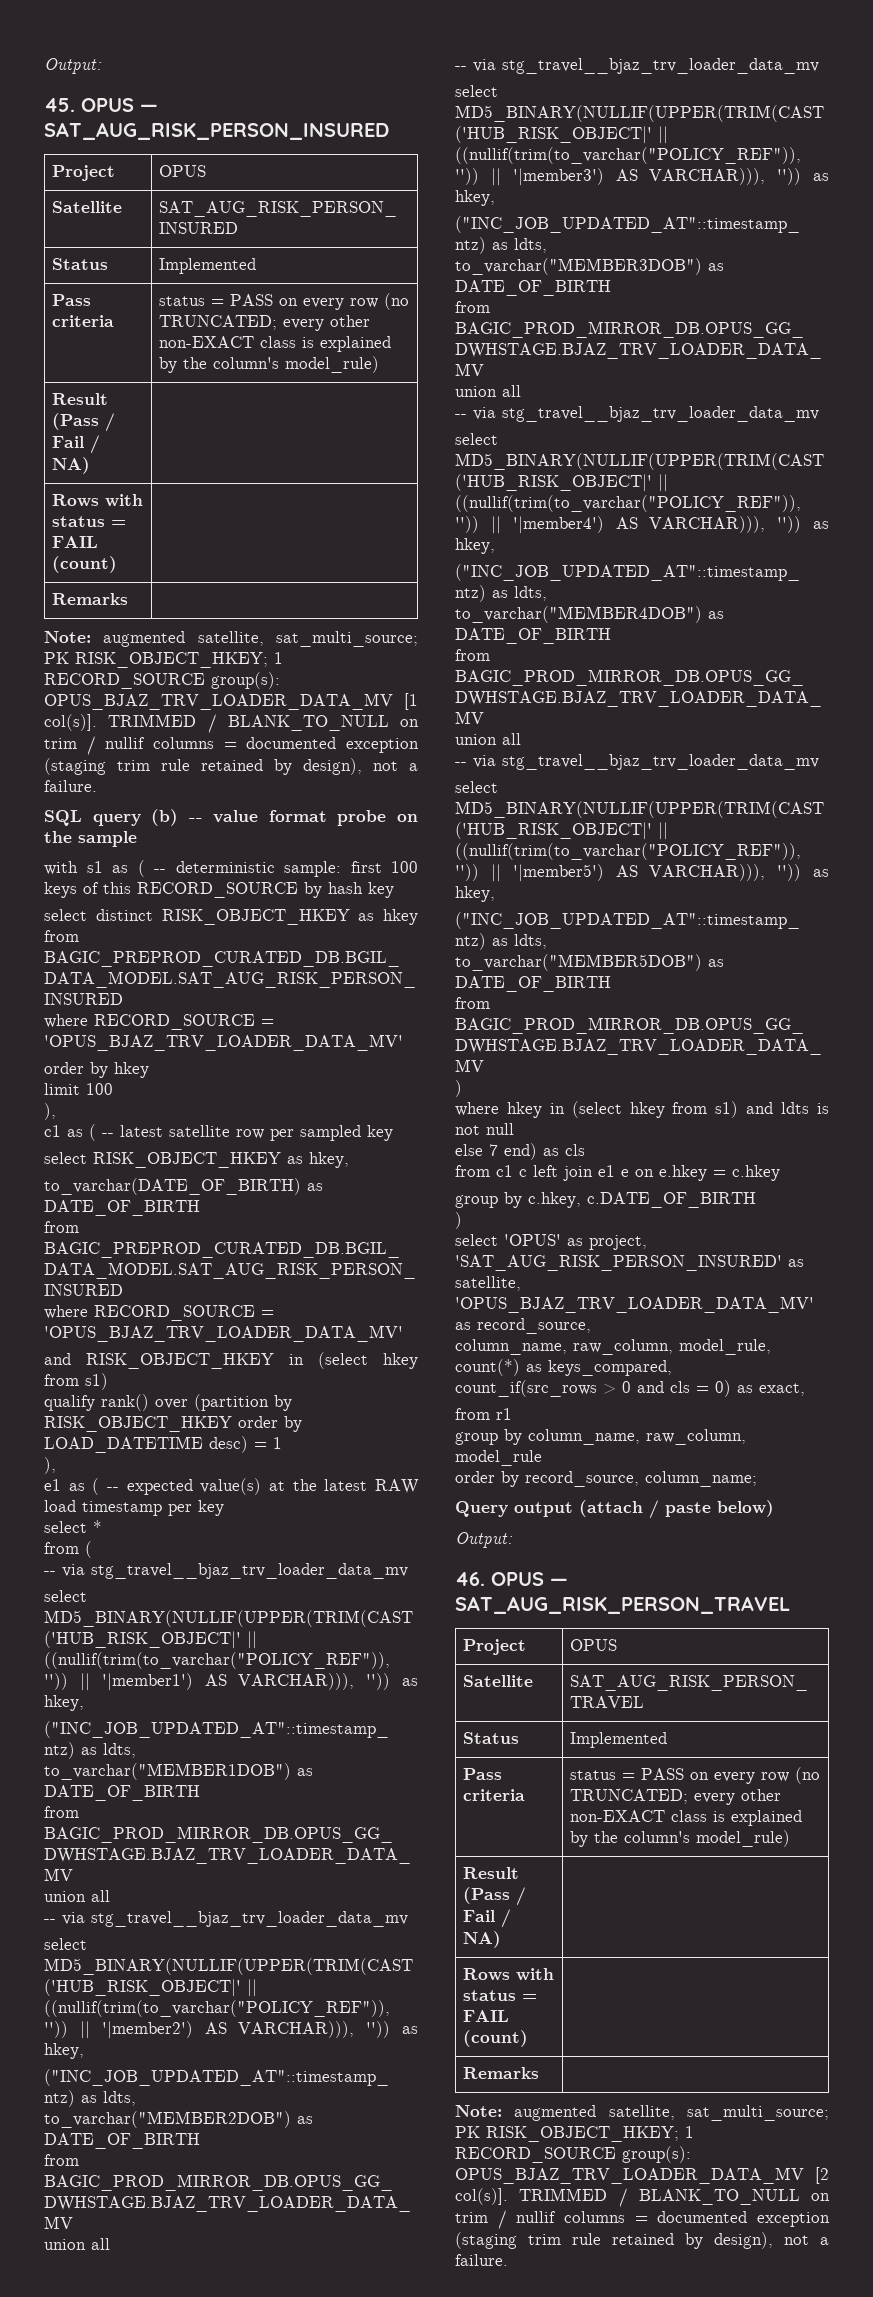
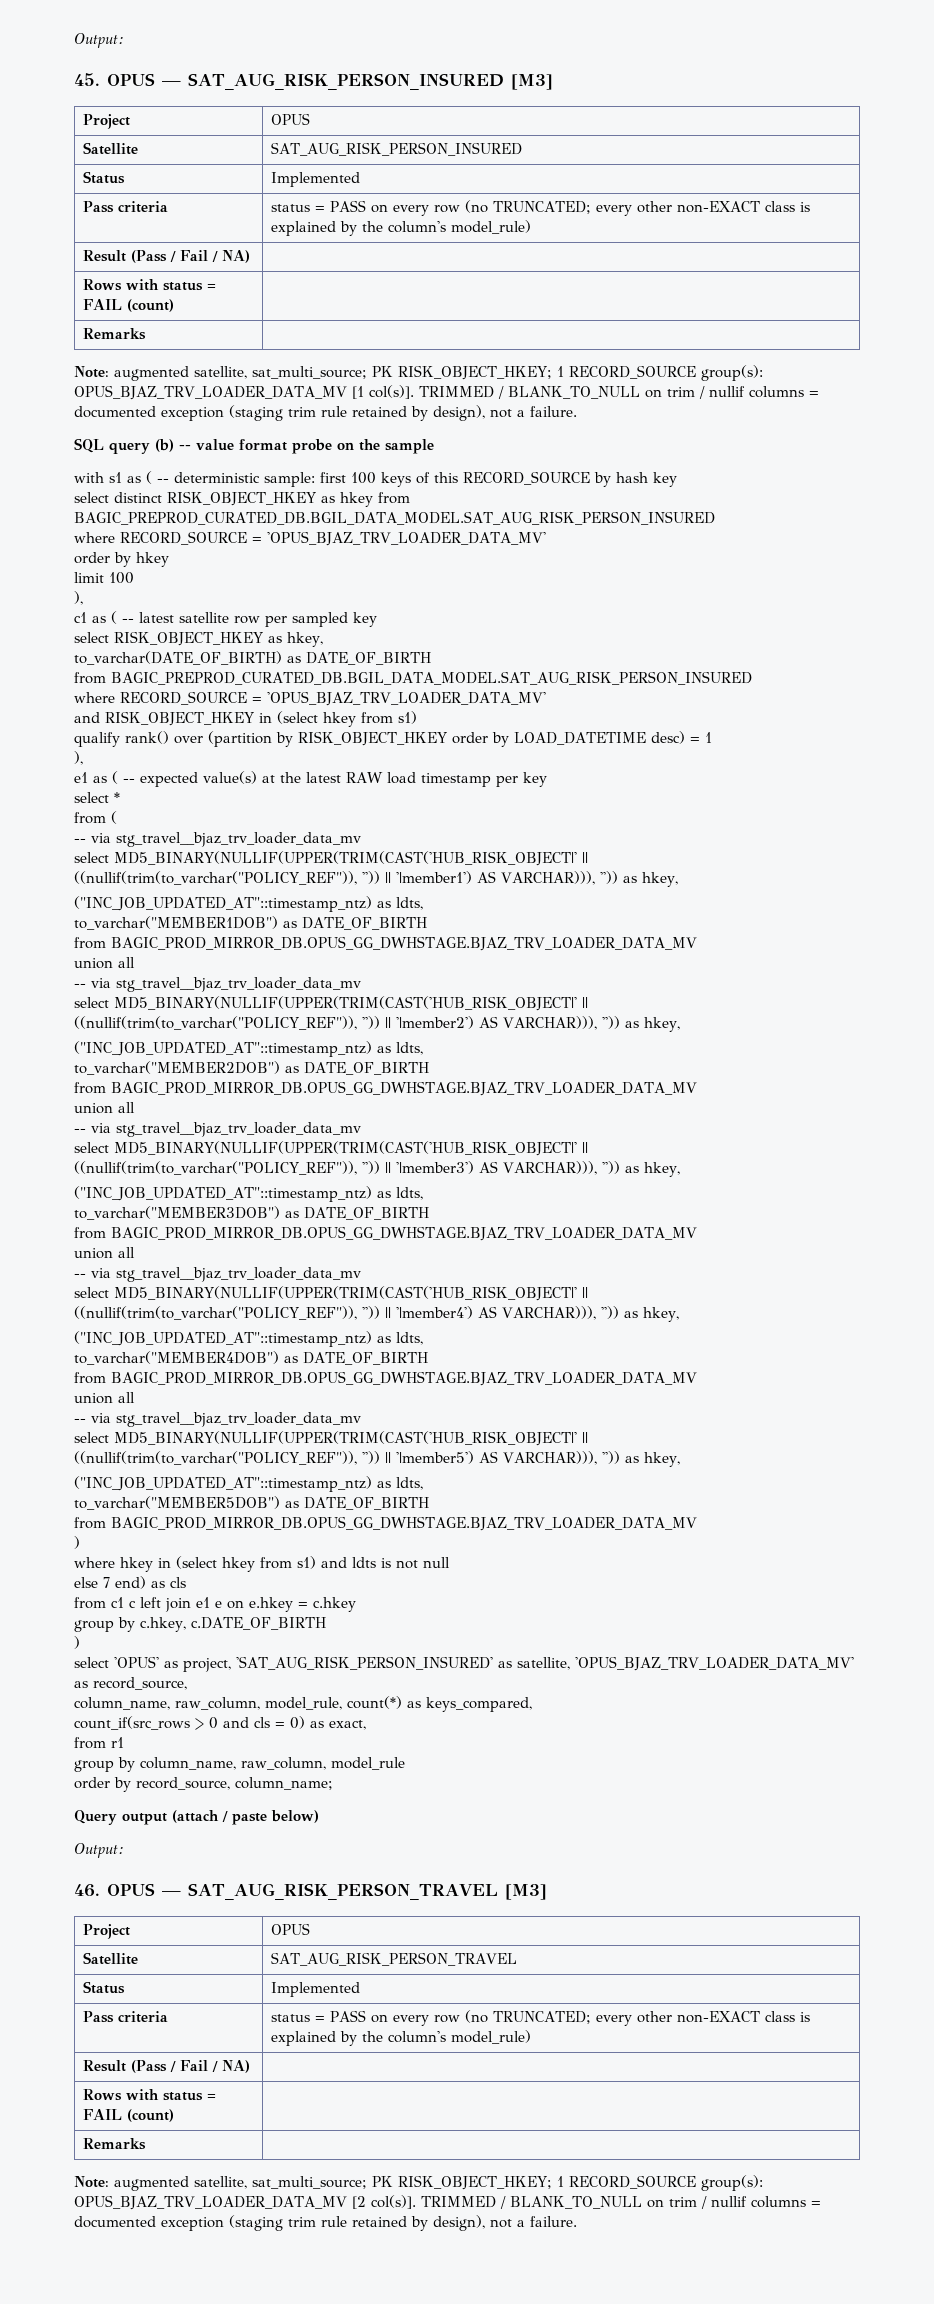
- 45. OPUS — SAT_AUG_RISK_PERSON_INSURED
+ 45. OPUS — SAT_AUG_RISK_PERSON_INSURED [M3]
- 46. OPUS — SAT_AUG_RISK_PERSON_TRAVEL
+ 46. OPUS — SAT_AUG_RISK_PERSON_TRAVEL [M3]

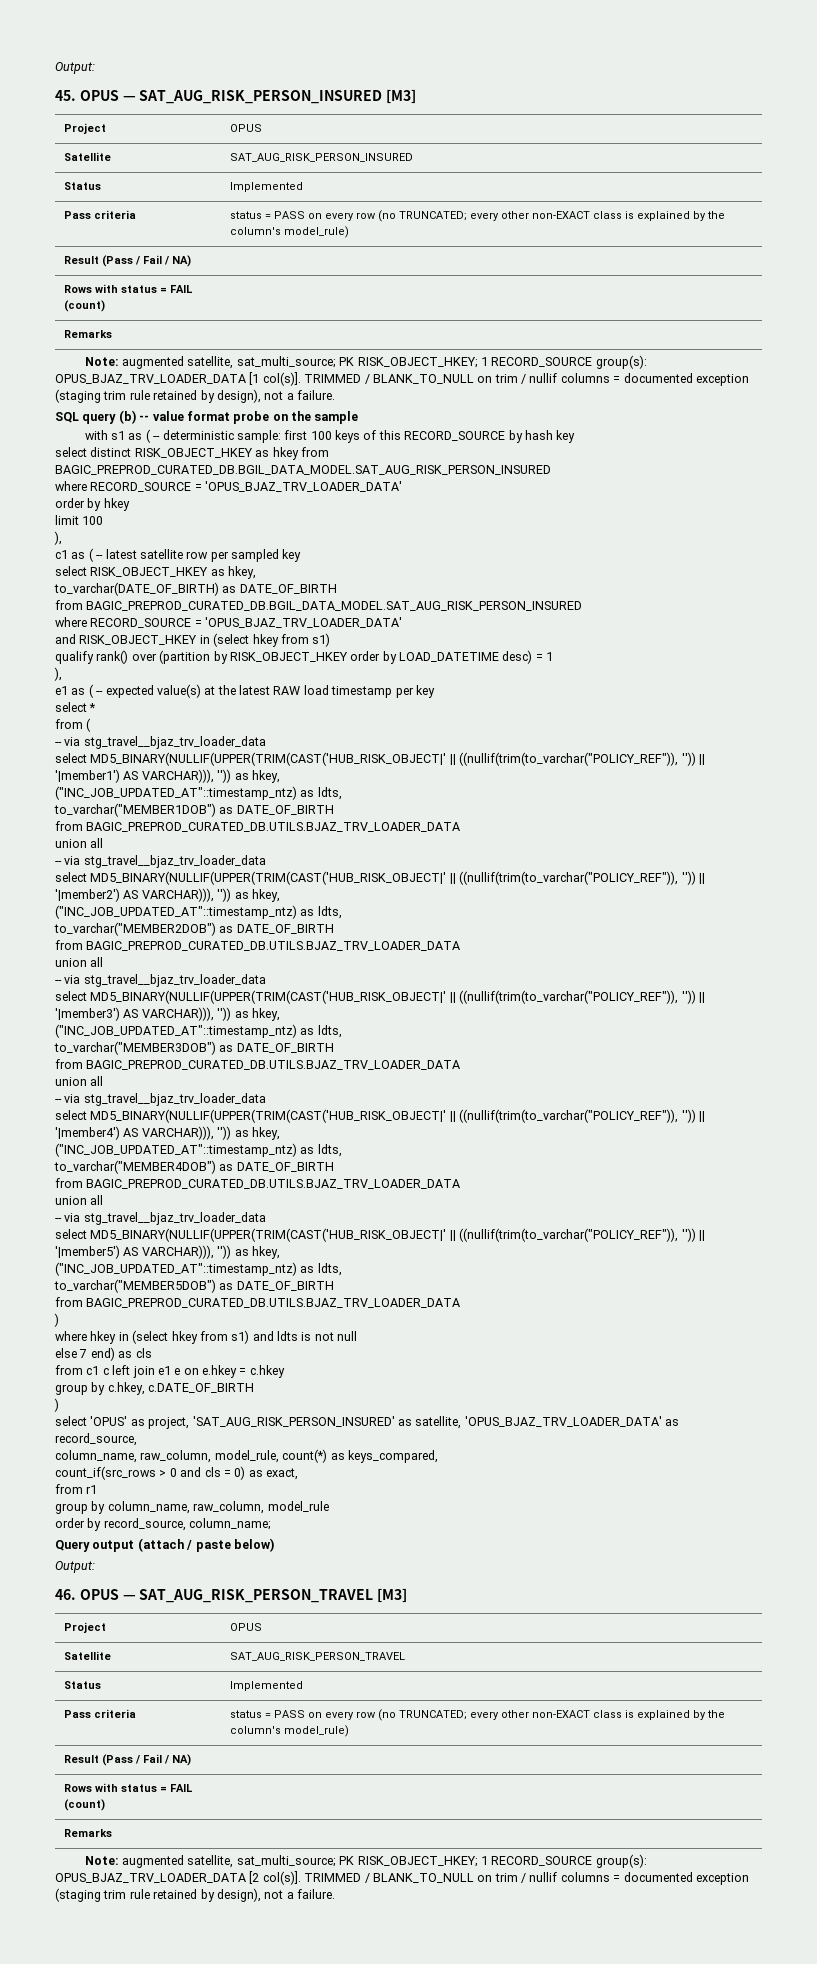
- Note: augmented satellite, sat_multi_source; PK RISK_OBJECT_HKEY; 1 RECORD_SOURCE group(s): OPUS_BJAZ_TRV_LOADER_DATA_MV [1 col(s)].
+ Note: augmented satellite, sat_multi_source; PK RISK_OBJECT_HKEY; 1 RECORD_SOURCE group(s): OPUS_BJAZ_TRV_LOADER_DATA [1 col(s)].
  select distinct RISK_OBJECT_HKEY as hkey from BAGIC_PREPROD_CURATED_DB.BGIL_DATA_MODEL.SAT_AUG_RISK_PERSON_INSURED
- where RECORD_SOURCE = 'OPUS_BJAZ_TRV_LOADER_DATA_MV'
+ where RECORD_SOURCE = 'OPUS_BJAZ_TRV_LOADER_DATA'
  to_varchar(DATE_OF_BIRTH) as DATE_OF_BIRTH
  from BAGIC_PREPROD_CURATED_DB.BGIL_DATA_MODEL.SAT_AUG_RISK_PERSON_INSURED
- where RECORD_SOURCE = 'OPUS_BJAZ_TRV_LOADER_DATA_MV'
+ where RECORD_SOURCE = 'OPUS_BJAZ_TRV_LOADER_DATA'
  from (
- -- via stg_travel__bjaz_trv_loader_data_mv
+ -- via stg_travel__bjaz_trv_loader_data
  to_varchar("MEMBER1DOB") as DATE_OF_BIRTH
- from BAGIC_PROD_MIRROR_DB.OPUS_GG_DWHSTAGE.BJAZ_TRV_LOADER_DATA_MV
+ from BAGIC_PREPROD_CURATED_DB.UTILS.BJAZ_TRV_LOADER_DATA
  union all
- -- via stg_travel__bjaz_trv_loader_data_mv
+ -- via stg_travel__bjaz_trv_loader_data
  to_varchar("MEMBER2DOB") as DATE_OF_BIRTH
- from BAGIC_PROD_MIRROR_DB.OPUS_GG_DWHSTAGE.BJAZ_TRV_LOADER_DATA_MV
+ from BAGIC_PREPROD_CURATED_DB.UTILS.BJAZ_TRV_LOADER_DATA
  union all
- -- via stg_travel__bjaz_trv_loader_data_mv
+ -- via stg_travel__bjaz_trv_loader_data
  to_varchar("MEMBER3DOB") as DATE_OF_BIRTH
- from BAGIC_PROD_MIRROR_DB.OPUS_GG_DWHSTAGE.BJAZ_TRV_LOADER_DATA_MV
+ from BAGIC_PREPROD_CURATED_DB.UTILS.BJAZ_TRV_LOADER_DATA
  union all
- -- via stg_travel__bjaz_trv_loader_data_mv
+ -- via stg_travel__bjaz_trv_loader_data
  to_varchar("MEMBER4DOB") as DATE_OF_BIRTH
- from BAGIC_PROD_MIRROR_DB.OPUS_GG_DWHSTAGE.BJAZ_TRV_LOADER_DATA_MV
+ from BAGIC_PREPROD_CURATED_DB.UTILS.BJAZ_TRV_LOADER_DATA
  union all
- -- via stg_travel__bjaz_trv_loader_data_mv
+ -- via stg_travel__bjaz_trv_loader_data
  to_varchar("MEMBER5DOB") as DATE_OF_BIRTH
- from BAGIC_PROD_MIRROR_DB.OPUS_GG_DWHSTAGE.BJAZ_TRV_LOADER_DATA_MV
+ from BAGIC_PREPROD_CURATED_DB.UTILS.BJAZ_TRV_LOADER_DATA
- select 'OPUS' as project, 'SAT_AUG_RISK_PERSON_INSURED' as satellite, 'OPUS_BJAZ_TRV_LOADER_DATA_MV' as record_source,
+ select 'OPUS' as project, 'SAT_AUG_RISK_PERSON_INSURED' as satellite, 'OPUS_BJAZ_TRV_LOADER_DATA' as record_source,
- Note: augmented satellite, sat_multi_source; PK RISK_OBJECT_HKEY; 1 RECORD_SOURCE group(s): OPUS_BJAZ_TRV_LOADER_DATA_MV [2 col(s)].
+ Note: augmented satellite, sat_multi_source; PK RISK_OBJECT_HKEY; 1 RECORD_SOURCE group(s): OPUS_BJAZ_TRV_LOADER_DATA [2 col(s)].

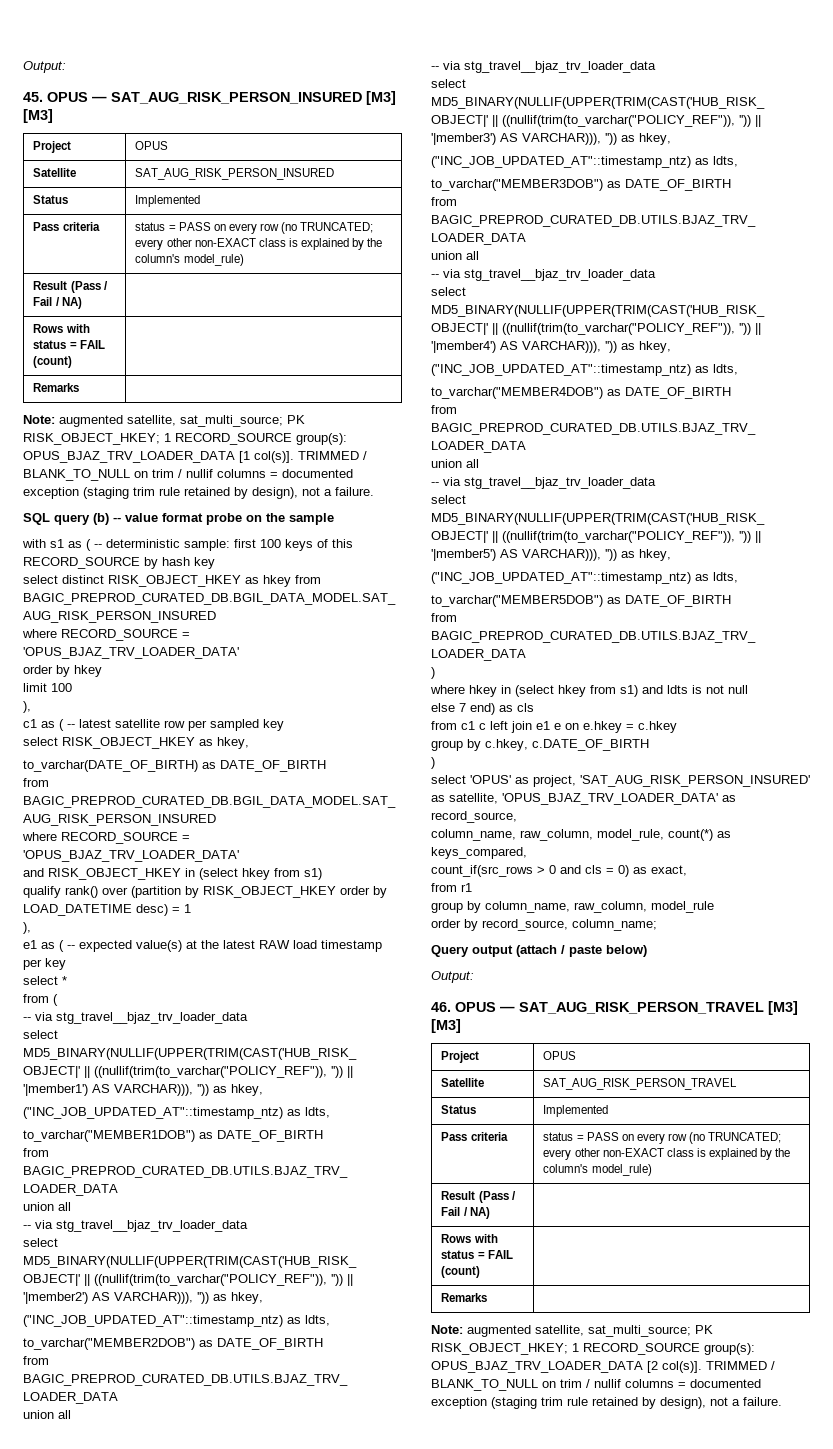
- 45. OPUS — SAT_AUG_RISK_PERSON_INSURED [M3]
+ 45. OPUS — SAT_AUG_RISK_PERSON_INSURED [M3] [M3]
- 46. OPUS — SAT_AUG_RISK_PERSON_TRAVEL [M3]
+ 46. OPUS — SAT_AUG_RISK_PERSON_TRAVEL [M3] [M3]

